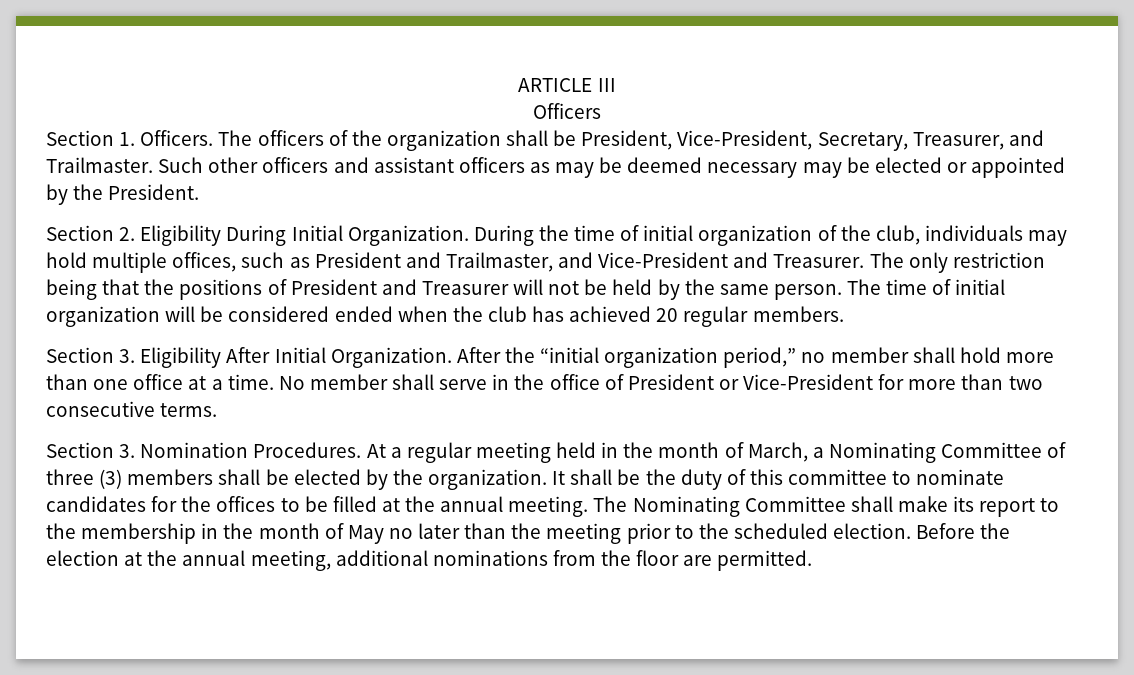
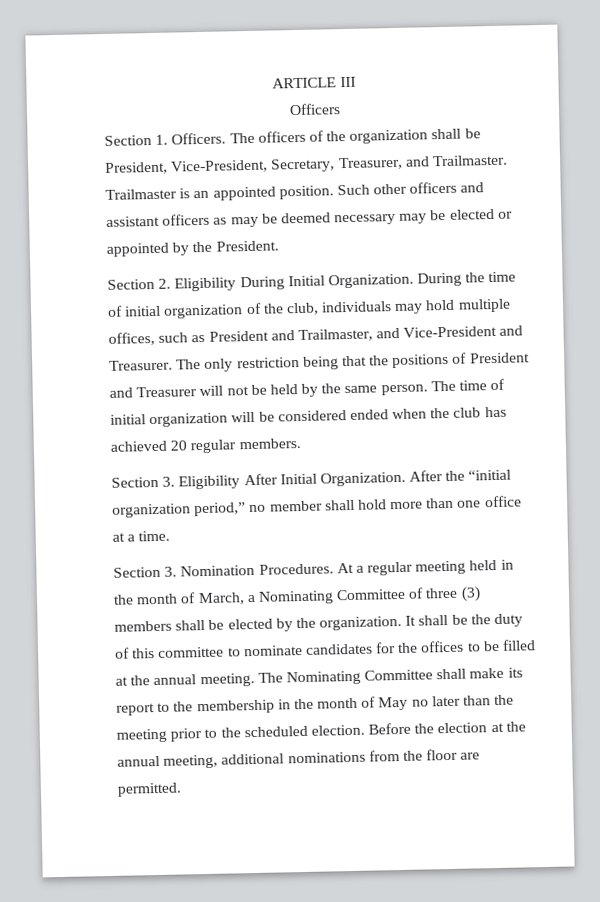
+ Trailmaster is an appointed position.
- No member shall serve in the office of President or Vice-President for more than two consecutive terms.

